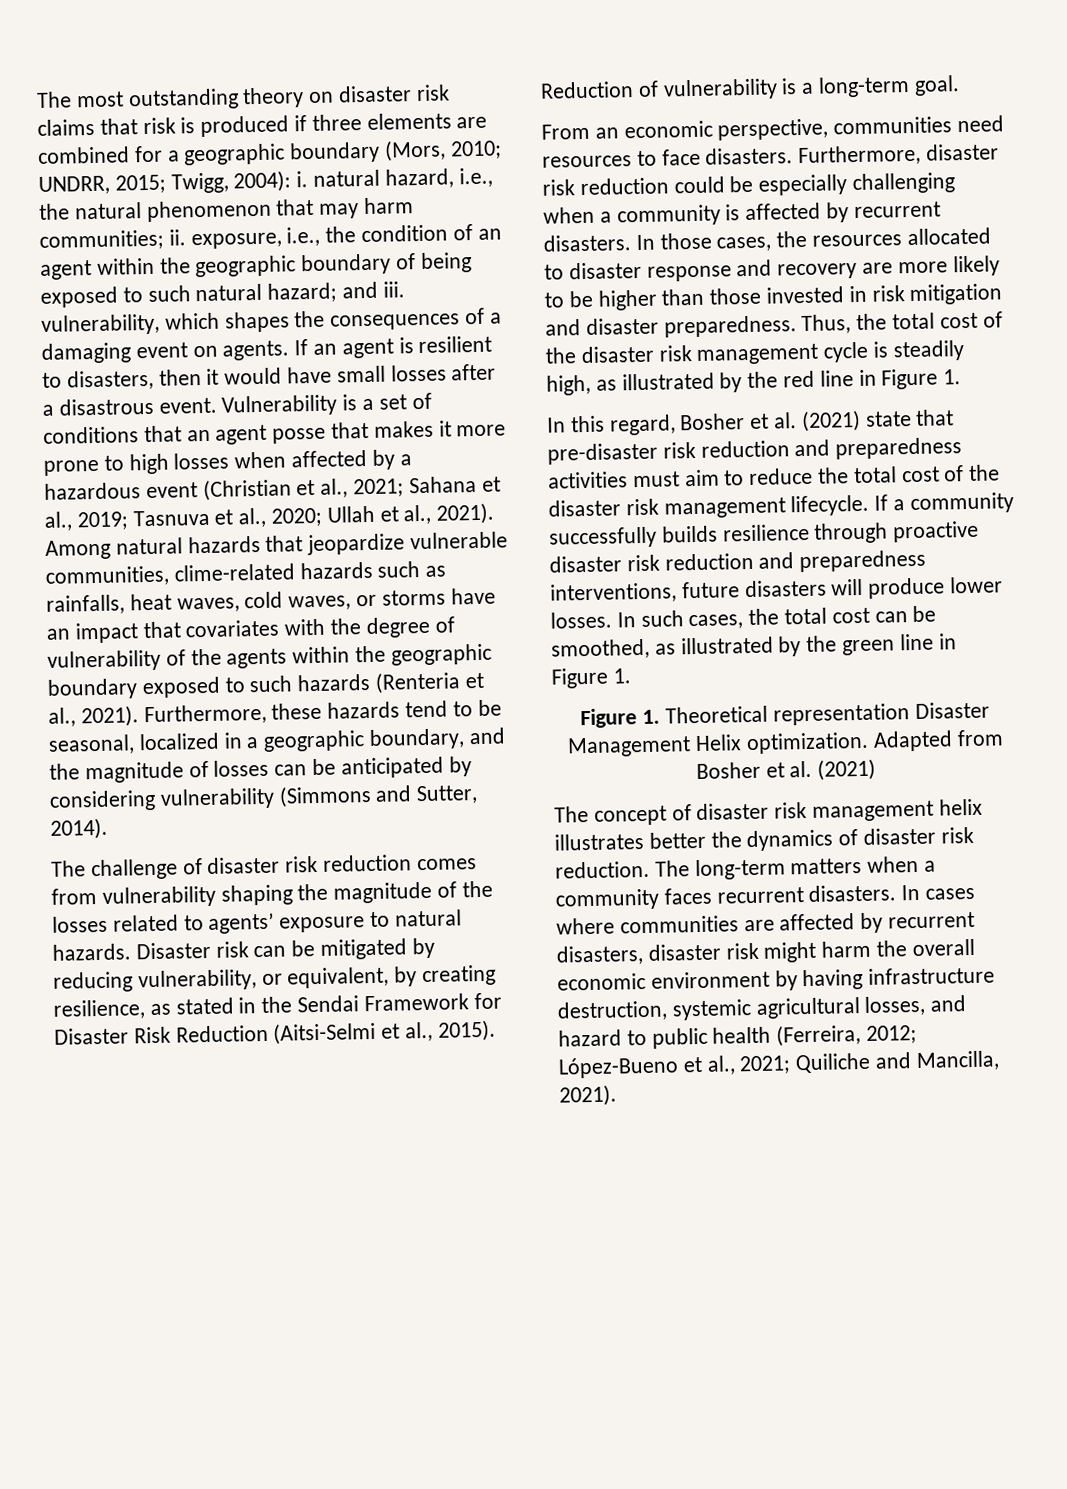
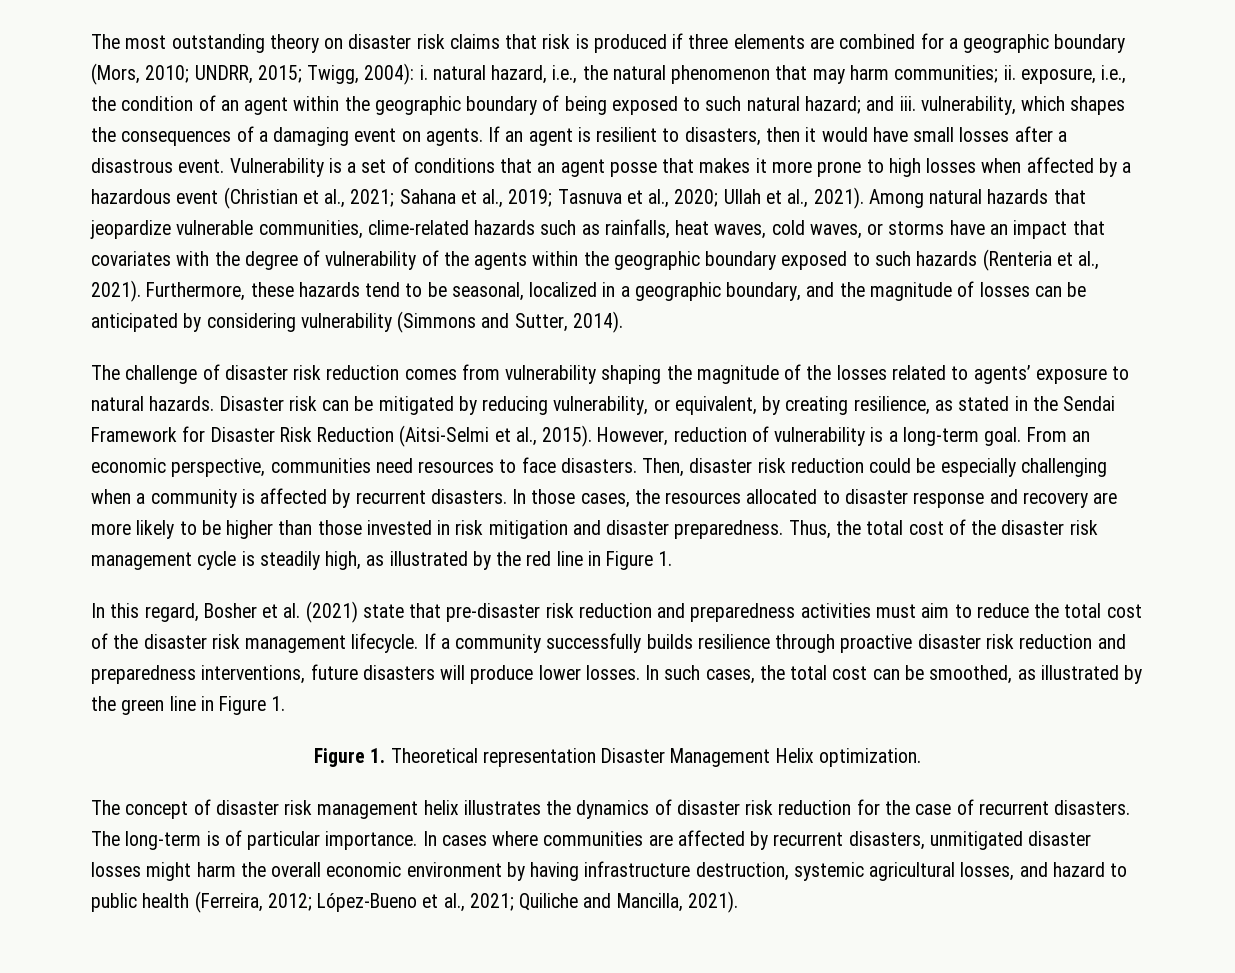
- Reduction of vulnerability is a long-term goal.
- From an economic perspective, communities need resources to face disasters.
+ However, reduction of vulnerability is a long-term goal. From an economic perspective, communities need resources to face disasters.
- Furthermore, disaster risk reduction could be especially challenging when a community is affected by recurrent disasters.
+ Then, disaster risk reduction could be especially challenging when a community is affected by recurrent disasters.
- Adapted from Bosher et al. (2021)
- The concept of disaster risk management helix illustrates better the dynamics of disaster risk reduction. The long-term matters when a community faces recurrent disasters.
+ The concept of disaster risk management helix illustrates the dynamics of disaster risk reduction for the case of recurrent disasters. The long-term is of particular importance.
- In cases where communities are affected by recurrent disasters, disaster risk might harm the overall economic environment by having infrastructure destruction, systemic agricultural losses, and hazard to public health (Ferreira, 2012; López-Bueno et al., 2021; Quiliche and Mancilla, 2021).
+ In cases where communities are affected by recurrent disasters, unmitigated disaster losses might harm the overall economic environment by having infrastructure destruction, systemic agricultural losses, and hazard to public health (Ferreira, 2012; López-Bueno et al., 2021; Quiliche and Mancilla, 2021).

